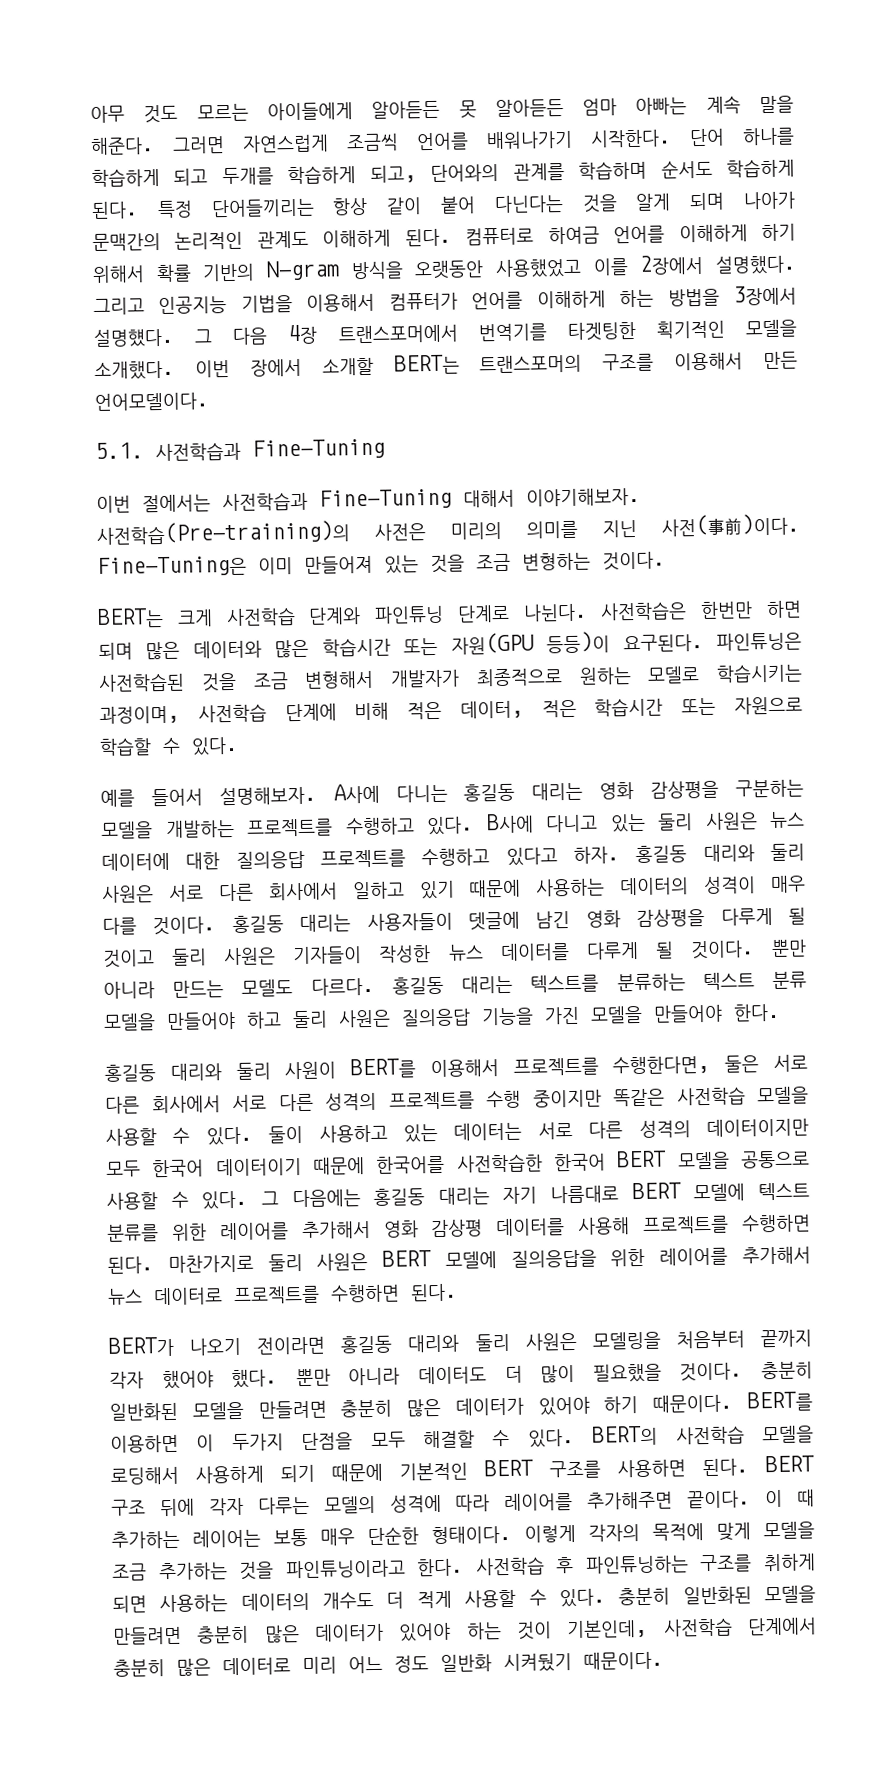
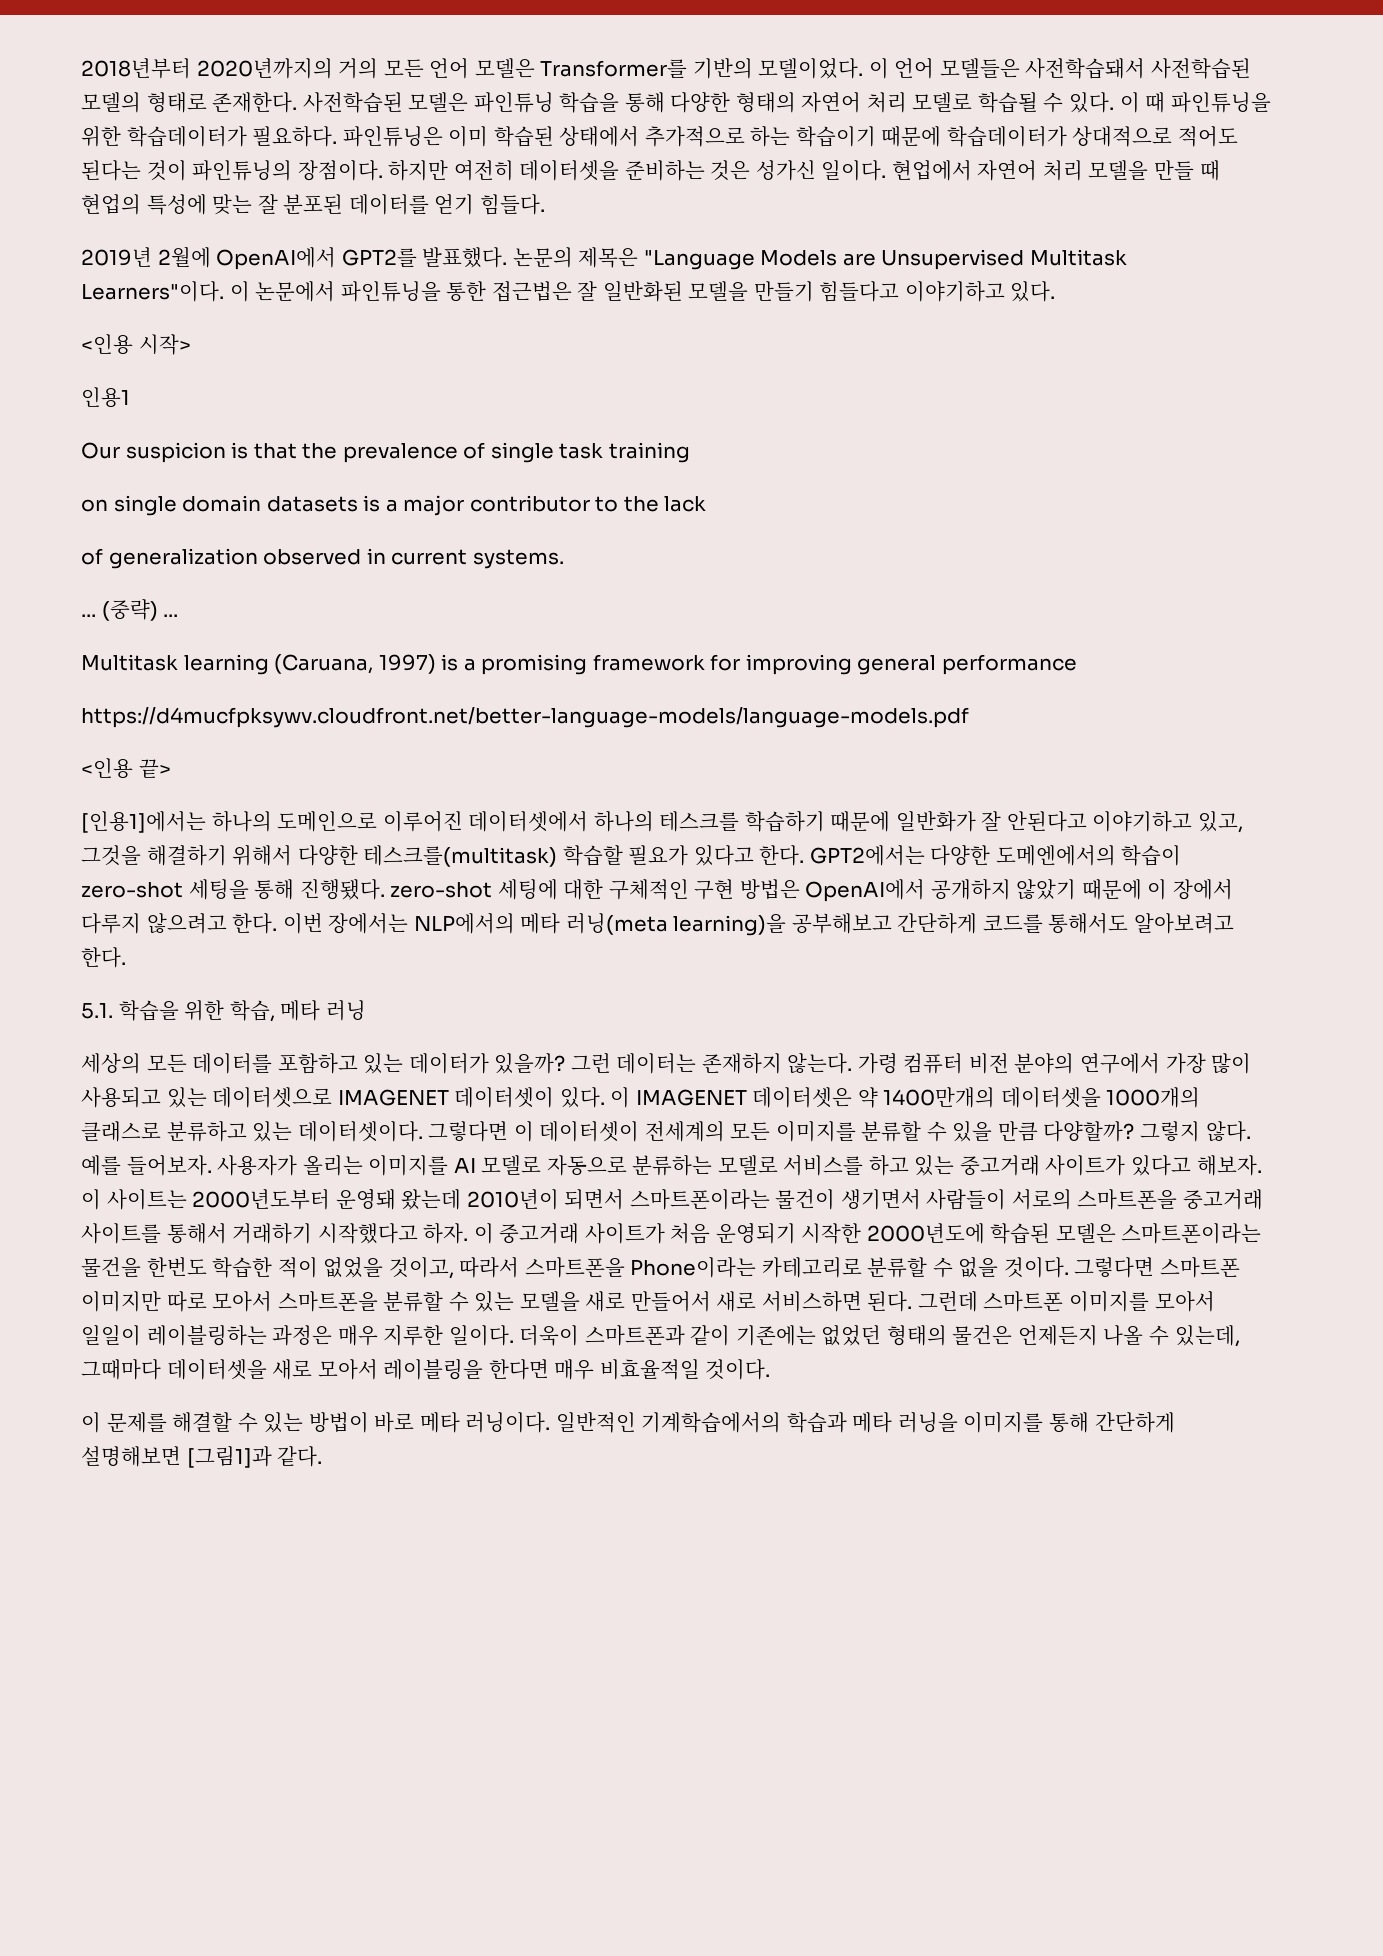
- 아무 것도 모르는 아이들에게 알아듣든 못 알아듣든 엄마 아빠는 계속 말을 해준다. 그러면 자연스럽게 조금씩 언어를 배워나가기 시작한다. 단어 하나를 학습하게 되고 두개를 학습하게 되고, 단어와의 관계를 학습하며 순서도 학습하게 된다. 특정 단어들끼리는 항상 같이 붙어 다닌다는 것을 알게 되며 나아가 문맥간의 논리적인 관계도 이해하게 된다. 컴퓨터로 하여금 언어를 이해하게 하기 위해서 확률 기반의 N-gram 방식을 오랫동안 사용했었고 이를 2장에서 설명했다. 그리고 인공지능 기법을 이용해서 컴퓨터가 언어를 이해하게 하는 방법을 3장에서 설명헀다. 그 다음 4장 트랜스포머에서 번역기를 타겟팅한 획기적인 모델을 소개했다. 이번 장에서 소개할 BERT는 트랜스포머의 구조를 이용해서 만든 언어모델이다.
- 5.1. 사전학습과 Fine-Tuning
- 이번 절에서는 사전학습과 Fine-Tuning 대해서 이야기해보자. 사전학습(Pre-training)의 사전은 미리의 의미를 지닌 사전(事前)이다. Fine-Tuning은 이미 만들어져 있는 것을 조금 변형하는 것이다.
- BERT는 크게 사전학습 단계와 파인튜닝 단계로 나뉜다. 사전학습은 한번만 하면 되며 많은 데이터와 많은 학습시간 또는 자원(GPU 등등)이 요구된다. 파인튜닝은 사전학습된 것을 조금 변형해서 개발자가 최종적으로 원하는 모델로 학습시키는 과정이며, 사전학습 단계에 비해 적은 데이터, 적은 학습시간 또는 자원으로 학습할 수 있다.
- 예를 들어서 설명해보자. A사에 다니는 홍길동 대리는 영화 감상평을 구분하는 모델을 개발하는 프로젝트를 수행하고 있다. B사에 다니고 있는 둘리 사원은 뉴스 데이터에 대한 질의응답 프로젝트를 수행하고 있다고 하자. 홍길동 대리와 둘리 사원은 서로 다른 회사에서 일하고 있기 때문에 사용하는 데이터의 성격이 매우 다를 것이다. 홍길동 대리는 사용자들이 뎃글에 남긴 영화 감상평을 다루게 될 것이고 둘리 사원은 기자들이 작성한 뉴스 데이터를 다루게 될 것이다. 뿐만 아니라 만드는 모델도 다르다. 홍길동 대리는 텍스트를 분류하는 텍스트 분류 모델을 만들어야 하고 둘리 사원은 질의응답 기능을 가진 모델을 만들어야 한다.
- 홍길동 대리와 둘리 사원이 BERT를 이용해서 프로젝트를 수행한다면, 둘은 서로 다른 회사에서 서로 다른 성격의 프로젝트를 수행 중이지만 똑같은 사전학습 모델을 사용할 수 있다. 둘이 사용하고 있는 데이터는 서로 다른 성격의 데이터이지만 모두 한국어 데이터이기 때문에 한국어를 사전학습한 한국어 BERT 모델을 공통으로 사용할 수 있다. 그 다음에는 홍길동 대리는 자기 나름대로 BERT 모델에 텍스트 분류를 위한 레이어를 추가해서 영화 감상평 데이터를 사용해 프로젝트를 수행하면 된다. 마찬가지로 둘리 사원은 BERT 모델에 질의응답을 위한 레이어를 추가해서 뉴스 데이터로 프로젝트를 수행하면 된다.
- BERT가 나오기 전이라면 홍길동 대리와 둘리 사원은 모델링을 처음부터 끝까지 각자 했어야 했다. 뿐만 아니라 데이터도 더 많이 필요했을 것이다. 충분히 일반화된 모델을 만들려면 충분히 많은 데이터가 있어야 하기 때문이다. BERT를 이용하면 이 두가지 단점을 모두 해결할 수 있다. BERT의 사전학습 모델을 로딩해서 사용하게 되기 때문에 기본적인 BERT 구조를 사용하면 된다. BERT 구조 뒤에 각자 다루는 모델의 성격에 따라 레이어를 추가해주면 끝이다. 이 때 추가하는 레이어는 보통 매우 단순한 형태이다. 이렇게 각자의 목적에 맞게 모델을 조금 추가하는 것을 파인튜닝이라고 한다. 사전학습 후 파인튜닝하는 구조를 취하게 되면 사용하는 데이터의 개수도 더 적게 사용할 수 있다. 충분히 일반화된 모델을 만들려면 충분히 많은 데이터가 있어야 하는 것이 기본인데, 사전학습 단계에서 충분히 많은 데이터로 미리 어느 정도 일반화 시켜뒀기 때문이다.
+ 2018년부터 2020년까지의 거의 모든 언어 모델은 Transformer를 기반의 모델이었다. 이 언어 모델들은 사전학습돼서 사전학습된 모델의 형태로 존재한다. 사전학습된 모델은 파인튜닝 학습을 통해 다양한 형태의 자연어 처리 모델로 학습될 수 있다. 이 때 파인튜닝을 위한 학습데이터가 필요하다. 파인튜닝은 이미 학습된 상태에서 추가적으로 하는 학습이기 때문에 학습데이터가 상대적으로 적어도 된다는 것이 파인튜닝의 장점이다. 하지만 여전히 데이터셋을 준비하는 것은 성가신 일이다. 현업에서 자연어 처리 모델을 만들 때 현업의 특성에 맞는 잘 분포된 데이터를 얻기 힘들다.
+ 2019년 2월에 OpenAI에서 GPT2를 발표했다. 논문의 제목은 "Language Models are Unsupervised Multitask Learners"이다. 이 논문에서 파인튜닝을 통한 접근법은 잘 일반화된 모델을 만들기 힘들다고 이야기하고 있다.
+ <인용 시작>
+ 인용1
+ Our suspicion is that the prevalence of single task training
+ on single domain datasets is a major contributor to the lack
+ of generalization observed in current systems.
+ ... (중략) ...
+ Multitask learning (Caruana, 1997) is a promising framework for improving general performance
+ https://d4mucfpksywv.cloudfront.net/better-language-models/language-models.pdf
+ <인용 끝>
+ [인용1]에서는 하나의 도메인으로 이루어진 데이터셋에서 하나의 테스크를 학습하기 때문에 일반화가 잘 안된다고 이야기하고 있고, 그것을 해결하기 위해서 다양한 테스크를(multitask) 학습할 필요가 있다고 한다. GPT2에서는 다양한 도메엔에서의 학습이 zero-shot 세팅을 통해 진행됐다. zero-shot 세팅에 대한 구체적인 구현 방법은 OpenAI에서 공개하지 않았기 때문에 이 장에서 다루지 않으려고 한다. 이번 장에서는 NLP에서의 메타 러닝(meta learning)을 공부해보고 간단하게 코드를 통해서도 알아보려고 한다.
+ 5.1. 학습을 위한 학습, 메타 러닝
+ 세상의 모든 데이터를 포함하고 있는 데이터가 있을까? 그런 데이터는 존재하지 않는다. 가령 컴퓨터 비전 분야의 연구에서 가장 많이 사용되고 있는 데이터셋으로 IMAGENET 데이터셋이 있다. 이 IMAGENET 데이터셋은 약 1400만개의 데이터셋을 1000개의 클래스로 분류하고 있는 데이터셋이다. 그렇다면 이 데이터셋이 전세계의 모든 이미지를 분류할 수 있을 만큼 다양할까? 그렇지 않다. 예를 들어보자. 사용자가 올리는 이미지를 AI 모델로 자동으로 분류하는 모델로 서비스를 하고 있는 중고거래 사이트가 있다고 해보자. 이 사이트는 2000년도부터 운영돼 왔는데 2010년이 되면서 스마트폰이라는 물건이 생기면서 사람들이 서로의 스마트폰을 중고거래 사이트를 통해서 거래하기 시작했다고 하자. 이 중고거래 사이트가 처음 운영되기 시작한 2000년도에 학습된 모델은 스마트폰이라는 물건을 한번도 학습한 적이 없었을 것이고, 따라서 스마트폰을 Phone이라는 카테고리로 분류할 수 없을 것이다. 그렇다면 스마트폰 이미지만 따로 모아서 스마트폰을 분류할 수 있는 모델을 새로 만들어서 새로 서비스하면 된다. 그런데 스마트폰 이미지를 모아서 일일이 레이블링하는 과정은 매우 지루한 일이다. 더욱이 스마트폰과 같이 기존에는 없었던 형태의 물건은 언제든지 나올 수 있는데, 그때마다 데이터셋을 새로 모아서 레이블링을 한다면 매우 비효율적일 것이다.
+ 이 문제를 해결할 수 있는 방법이 바로 메타 러닝이다. 일반적인 기계학습에서의 학습과 메타 러닝을 이미지를 통해 간단하게 설명해보면 [그림1]과 같다.

